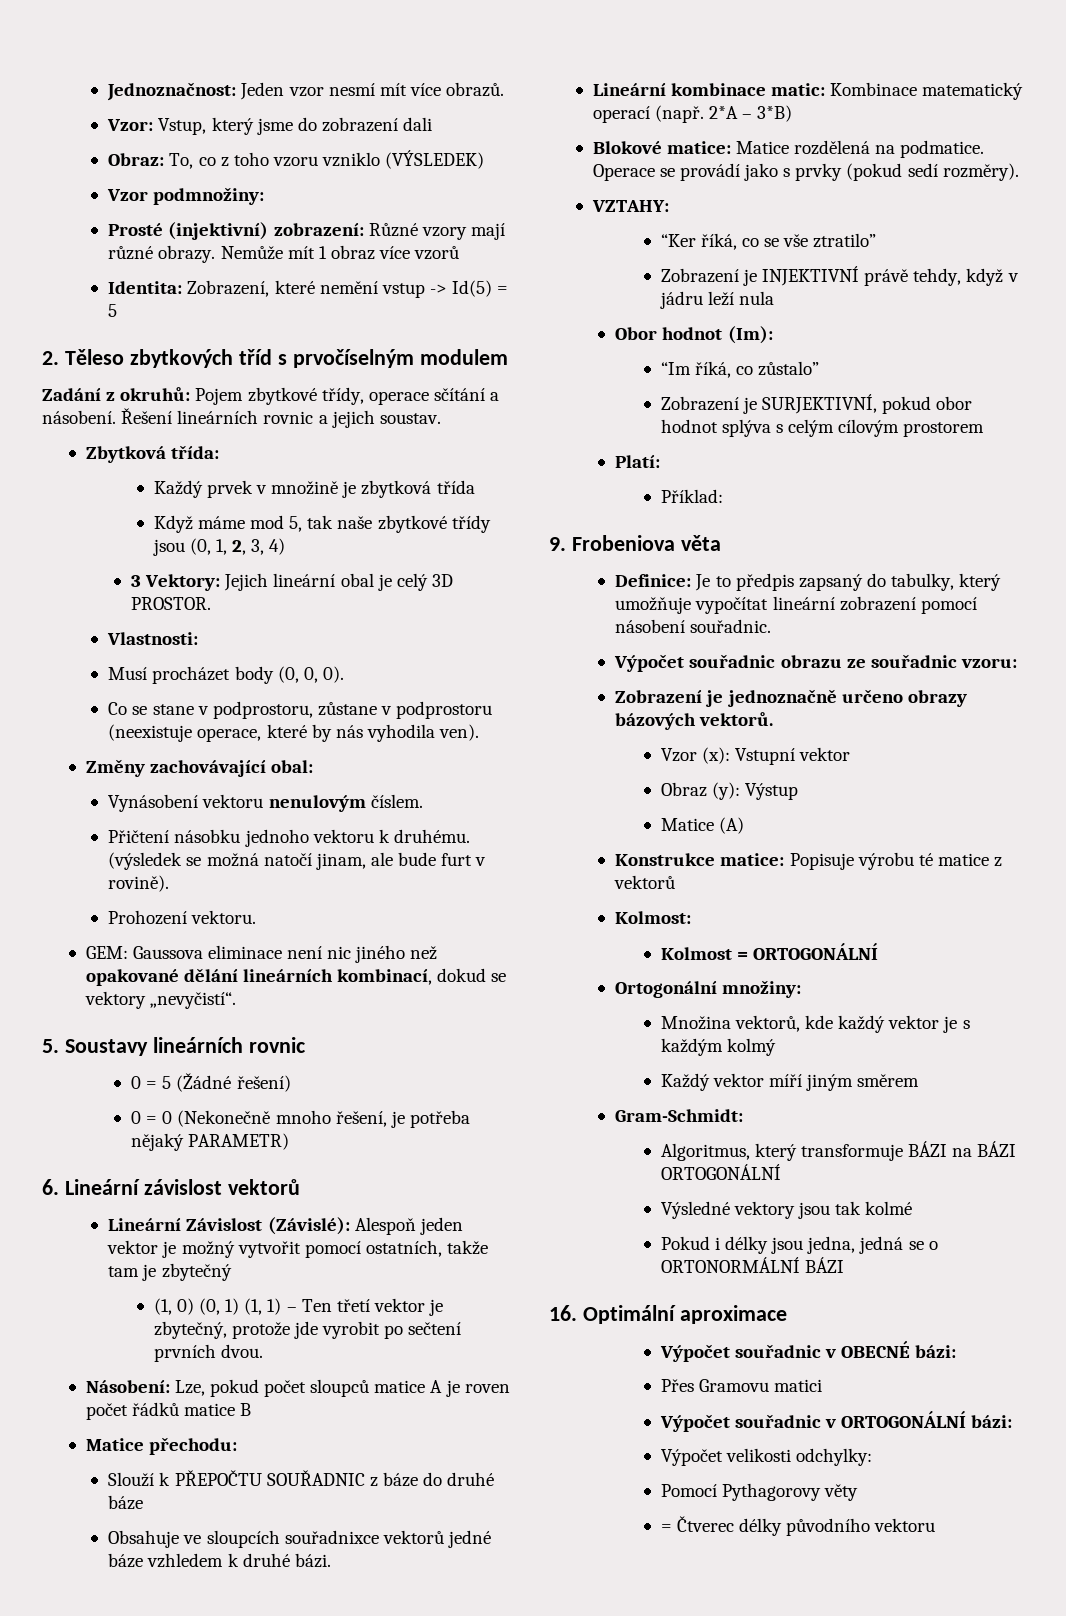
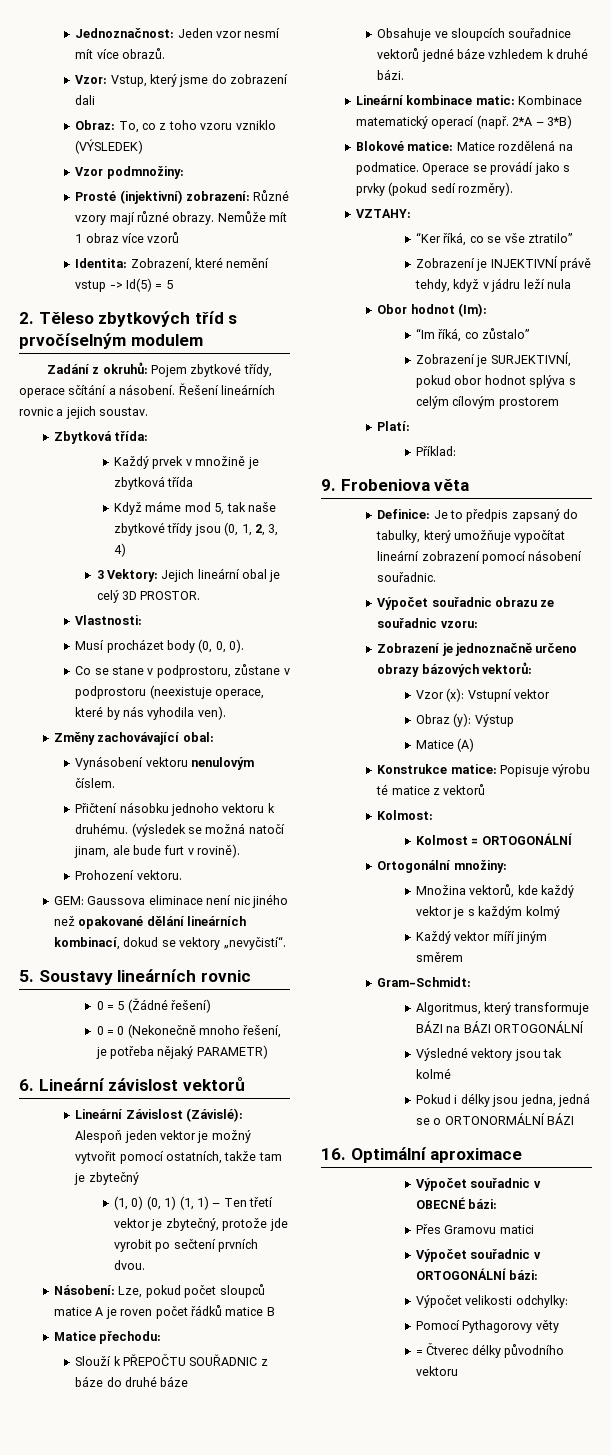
- Obsahuje ve sloupcích souřadnixce vektorů jedné báze vzhledem k druhé bázi.
+ Obsahuje ve sloupcích souřadnice vektorů jedné báze vzhledem k druhé bázi.
- Zobrazení je jednoznačně určeno obrazy bázových vektorů.
+ Zobrazení je jednoznačně určeno obrazy bázových vektorů:

